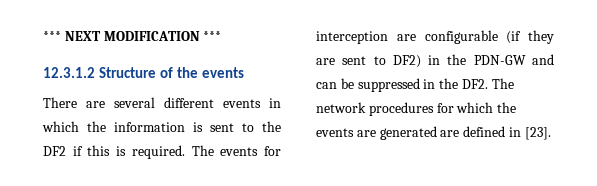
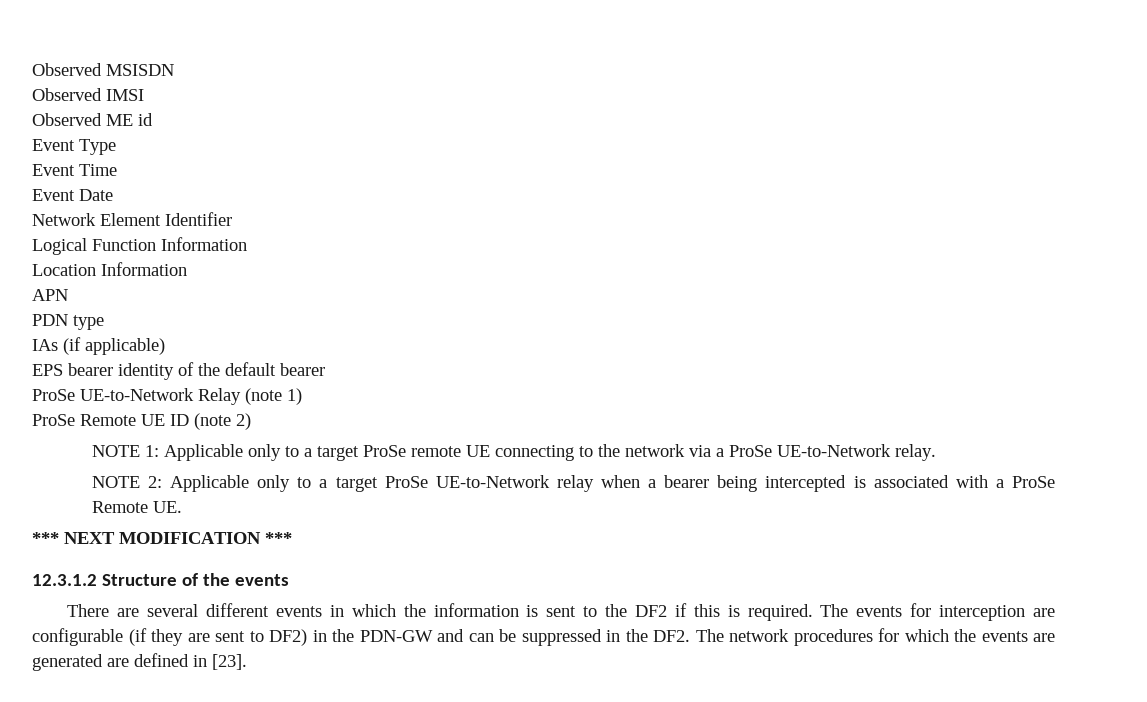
+ Observed MSISDN
+ Observed IMSI
+ Observed ME id
+ Event Type
+ Event Time
+ Event Date
+ Network Element Identifier
+ Logical Function Information
+ Location Information
+ APN
+ PDN type
+ IAs (if applicable)
+ EPS bearer identity of the default bearer
+ ProSe UE-to-Network Relay (note 1)
+ ProSe Remote UE ID (note 2)
+ NOTE 1: Applicable only to a target ProSe remote UE connecting to the network via a ProSe UE-to-Network relay.
+ NOTE 2: Applicable only to a target ProSe UE-to-Network relay when a bearer being intercepted is associated with a ProSe Remote UE.

